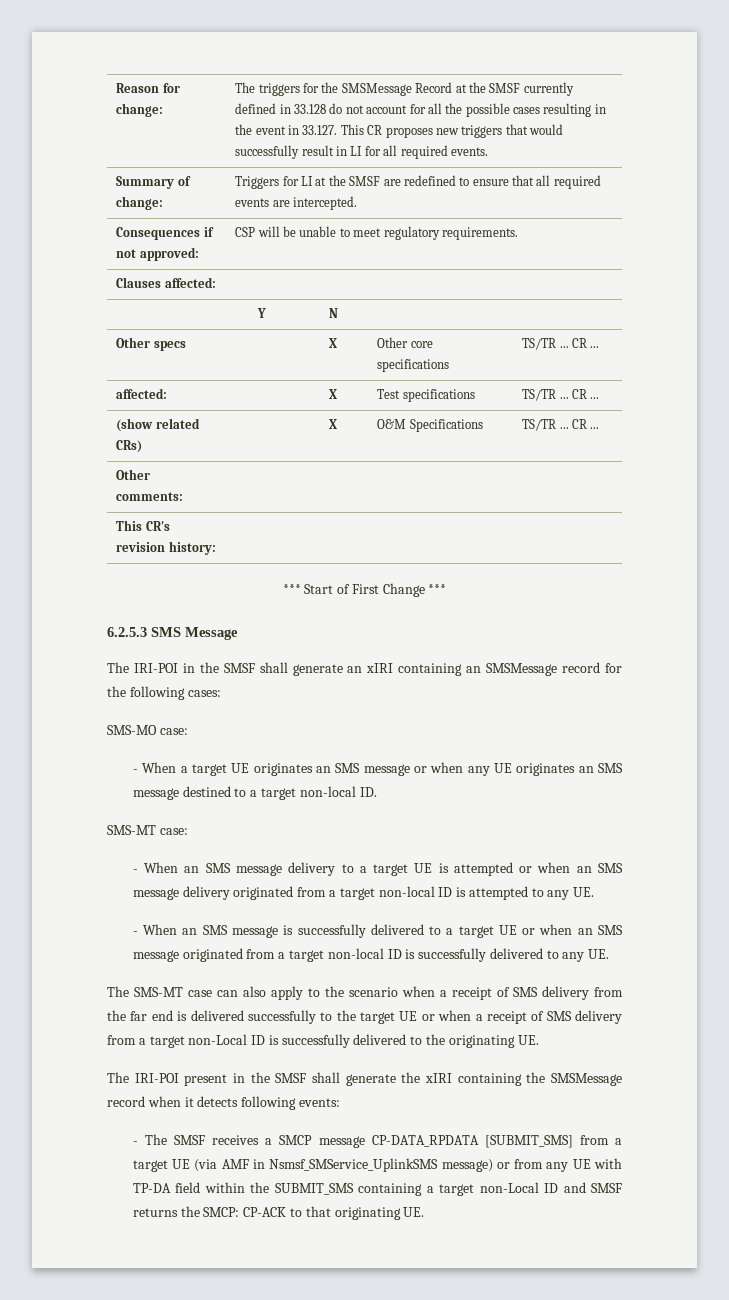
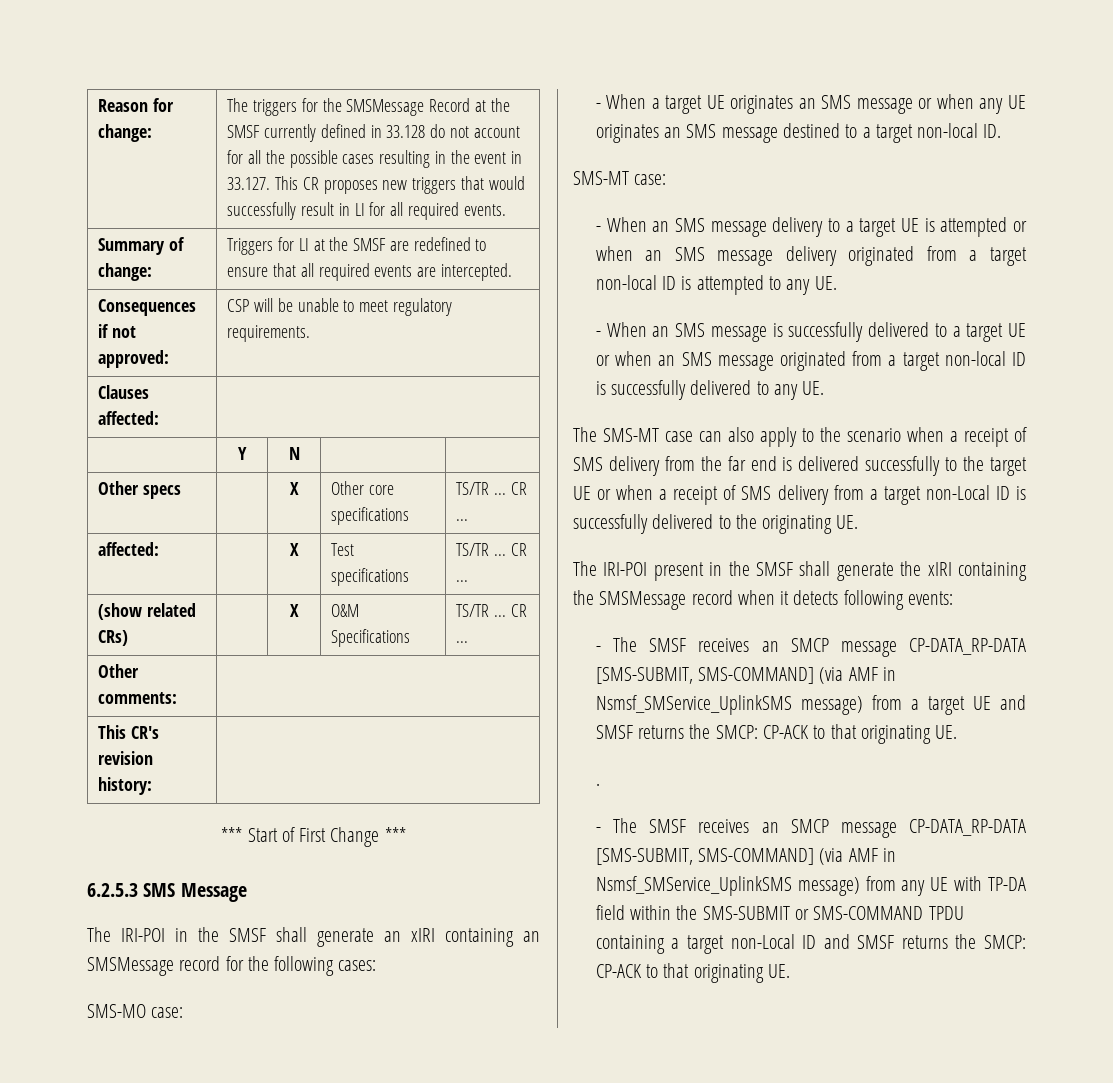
- - The SMSF receives a SMCP message CP-DATA_RPDATA [SUBMIT_SMS] from a target UE (via AMF in Nsmsf_SMService_UplinkSMS message) or from any UE with TP-DA field within the SUBMIT_SMS containing a target non-Local ID and SMSF returns the SMCP: CP-ACK to that originating UE.
+ - The SMSF receives an SMCP message CP-DATA_RP-DATA [SMS-SUBMIT, SMS-COMMAND] (via AMF in Nsmsf_SMService_UplinkSMS message) from a target UE and SMSF returns the SMCP: CP-ACK to that originating UE.
+ .
+ - The SMSF receives an SMCP message CP-DATA_RP-DATA [SMS-SUBMIT, SMS-COMMAND] (via AMF in Nsmsf_SMService_UplinkSMS message) from any UE with TP-DA field within the SMS-SUBMIT or SMS-COMMAND TPDU containing a target non-Local ID and SMSF returns the SMCP: CP-ACK to that originating UE.

